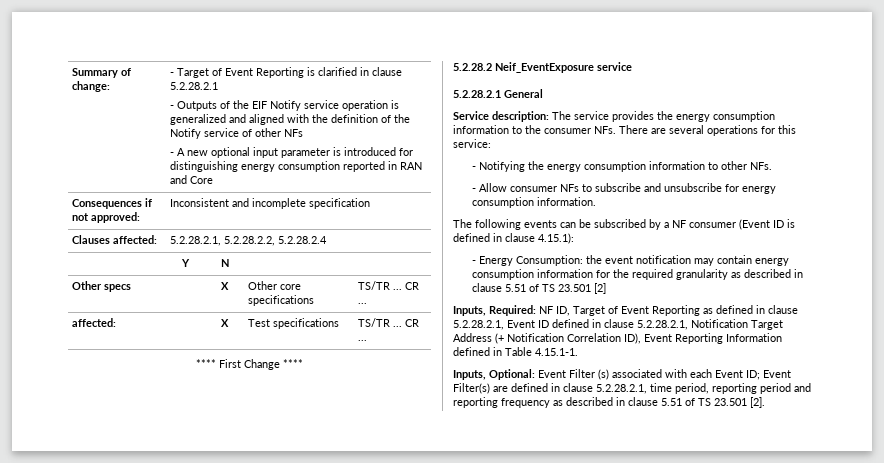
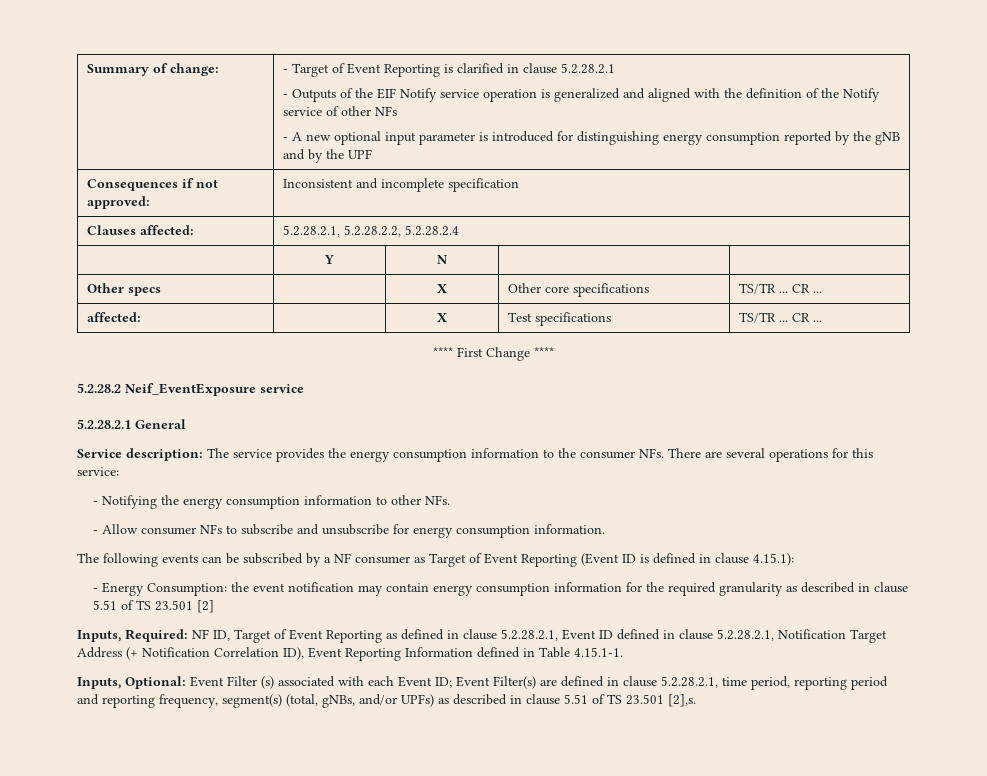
- - A new optional input parameter is introduced for distinguishing energy consumption reported in RAN and Core
+ - A new optional input parameter is introduced for distinguishing energy consumption reported by the gNB and by the UPF
- The following events can be subscribed by a NF consumer (Event ID is defined in clause 4.15.1):
+ The following events can be subscribed by a NF consumer as Target of Event Reporting (Event ID is defined in clause 4.15.1):
- Inputs, Optional: Event Filter (s) associated with each Event ID; Event Filter(s) are defined in clause 5.2.28.2.1, time period, reporting period and reporting frequency as described in clause 5.51 of TS 23.501 [2].
+ Inputs, Optional: Event Filter (s) associated with each Event ID; Event Filter(s) are defined in clause 5.2.28.2.1, time period, reporting period and reporting frequency, segment(s) (total, gNBs, and/or UPFs) as described in clause 5.51 of TS 23.501 [2],s.

